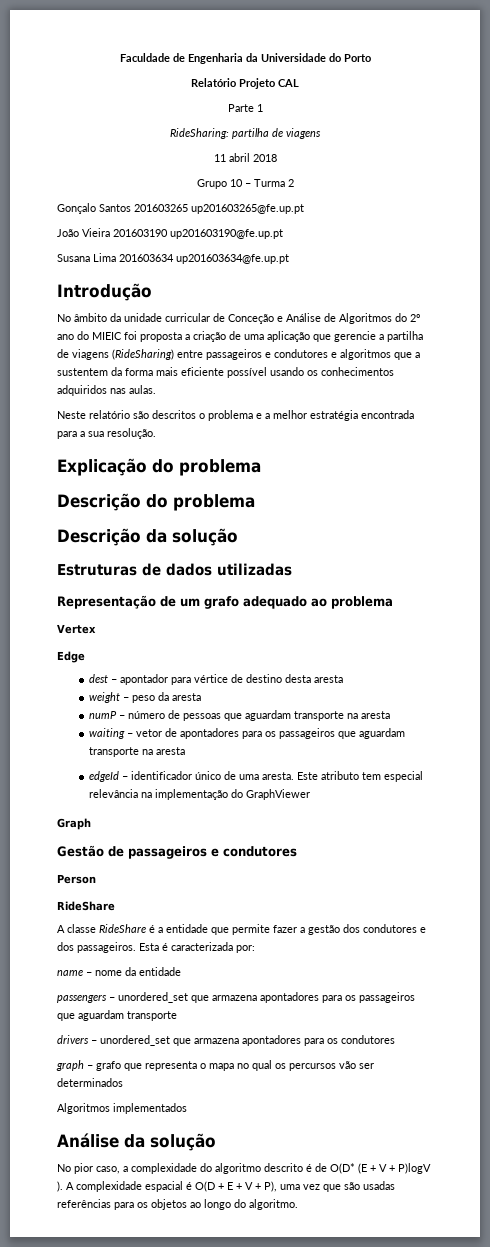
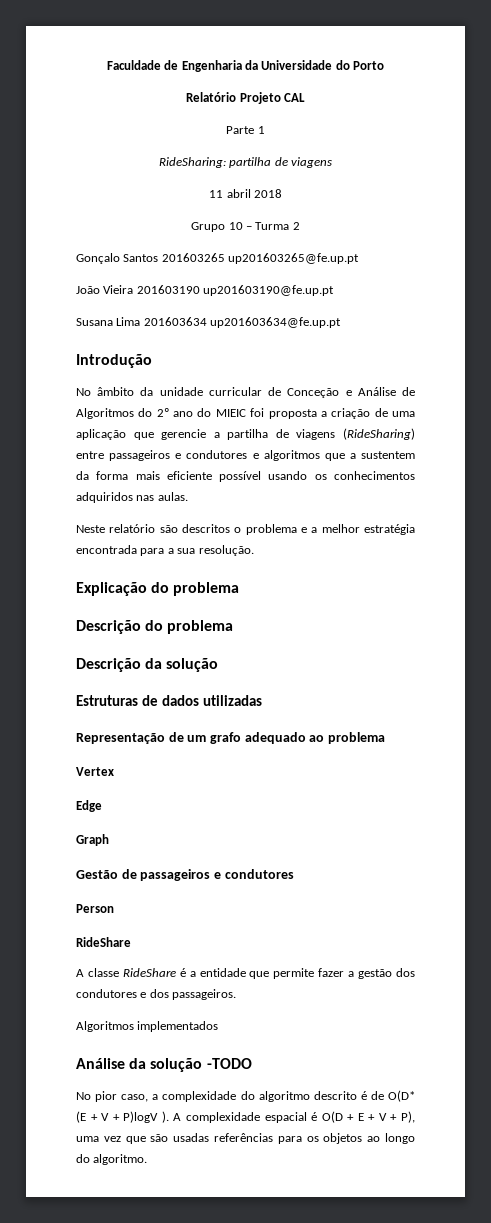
- dest – apontador para vértice de destino desta aresta
- weight – peso da aresta
- numP – número de pessoas que aguardam transporte na aresta
- waiting – vetor de apontadores para os passageiros que aguardam transporte na aresta
- edgeId – identificador único de uma aresta. Este atributo tem especial relevância na implementação do GraphViewer
- Esta é caracterizada por:
- name – nome da entidade
- passengers – unordered_set que armazena apontadores para os passageiros que aguardam transporte
- drivers – unordered_set que armazena apontadores para os condutores
- graph – grafo que representa o mapa no qual os percursos vão ser determinados
- Análise da solução
+ Análise da solução -TODO

